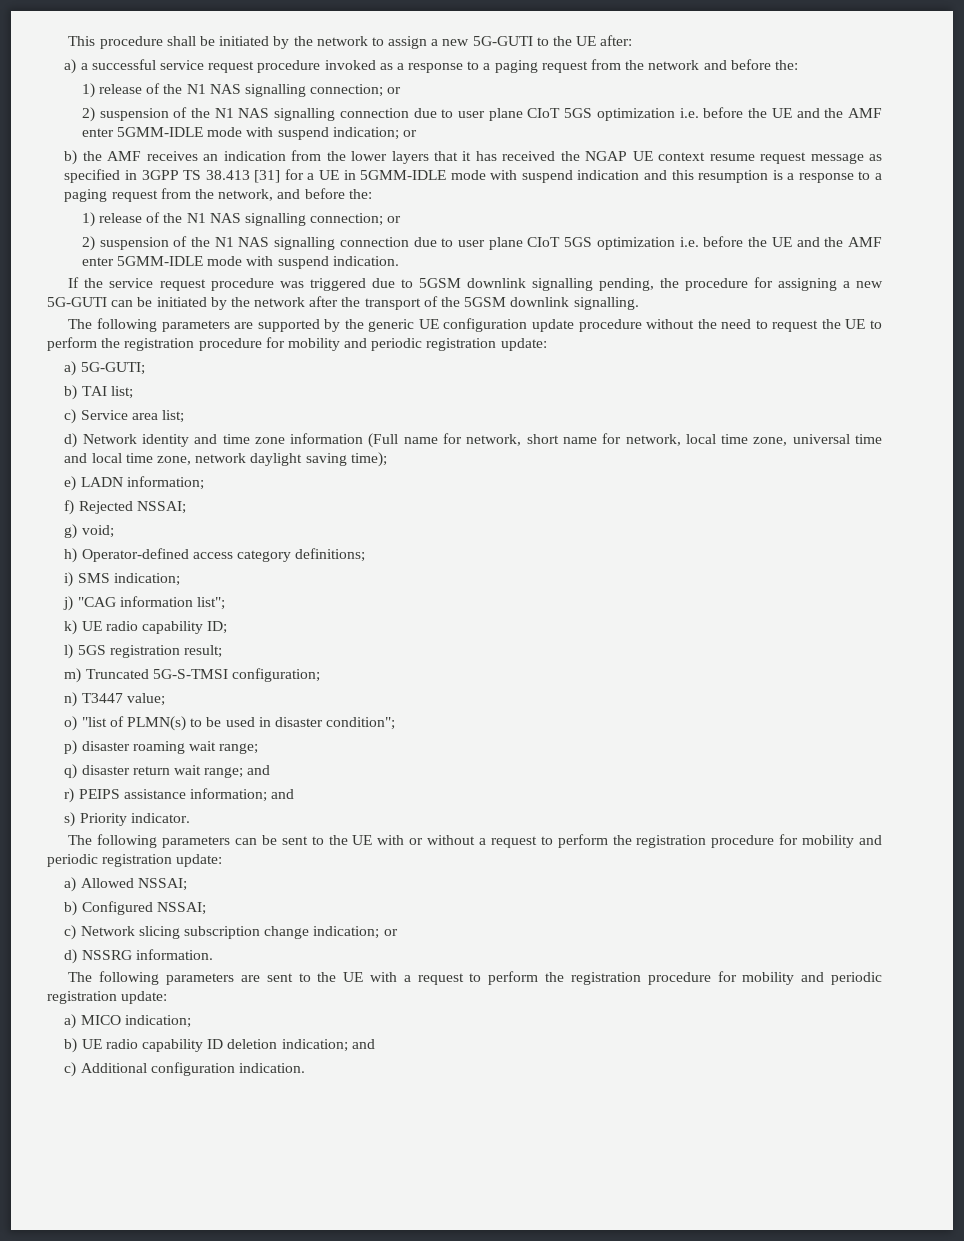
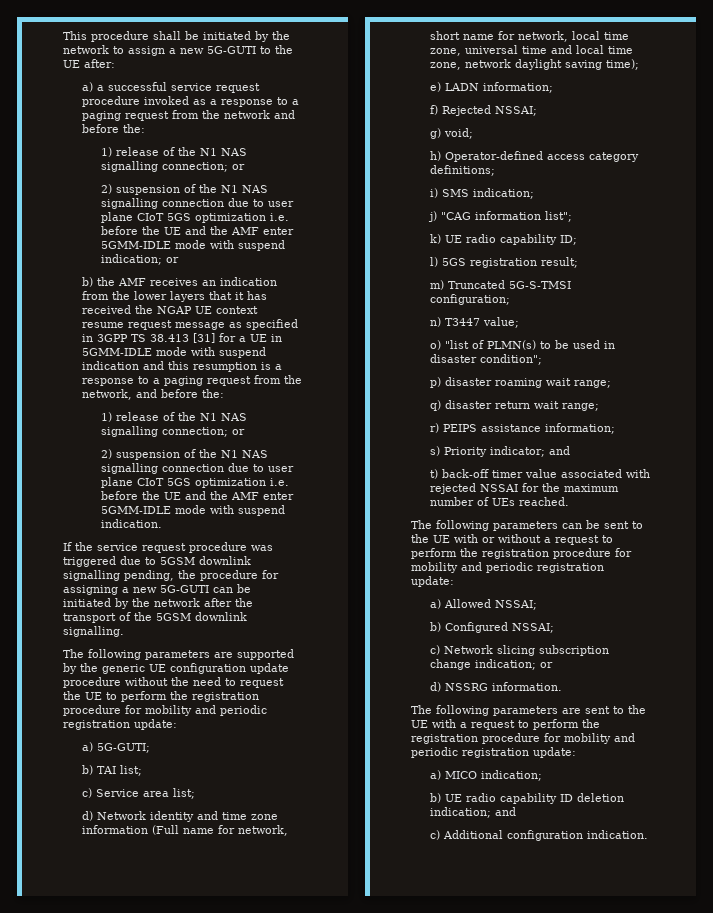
- q) disaster return wait range; and
+ q) disaster return wait range;
- r) PEIPS assistance information; and
+ r) PEIPS assistance information;
- s) Priority indicator.
+ s) Priority indicator; and
+ t) back-off timer value associated with rejected NSSAI for the maximum number of UEs reached.

